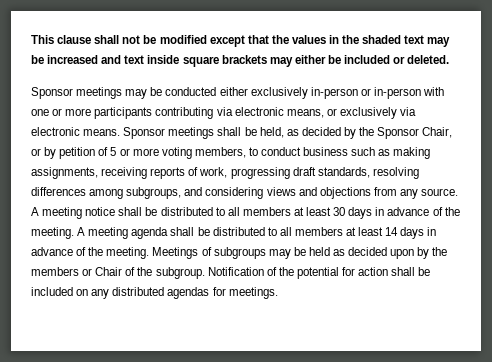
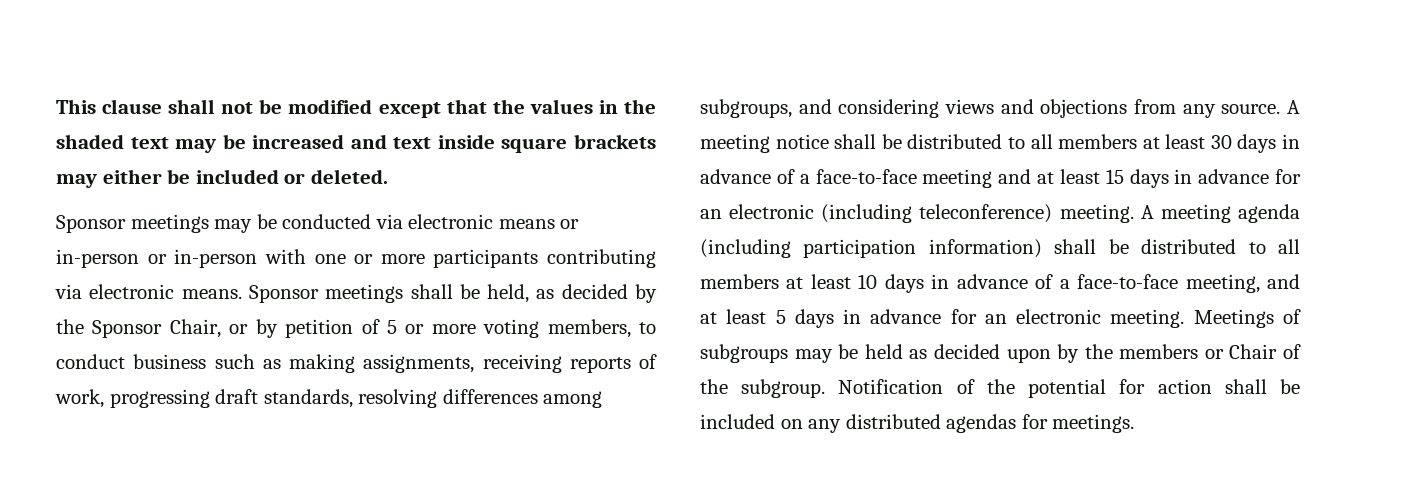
- Sponsor meetings may be conducted either exclusively in-person or in-person with one or more participants contributing via electronic means, or exclusively via electronic means.
+ Sponsor meetings may be conducted via electronic means or in-person or in-person with one or more participants contributing via electronic means.
- A meeting notice shall be distributed to all members at least 30 days in advance of the meeting.
+ A meeting notice shall be distributed to all members at least 30 days in advance of a face-to-face meeting and at least 15 days in advance for an electronic (including teleconference) meeting.
- A meeting agenda shall be distributed to all members at least 14 days in advance of the meeting.
+ A meeting agenda (including participation information) shall be distributed to all members at least 10 days in advance of a face-to-face meeting, and at least 5 days in advance for an electronic meeting.

